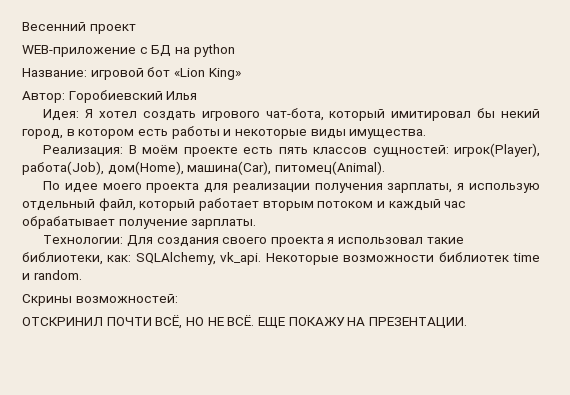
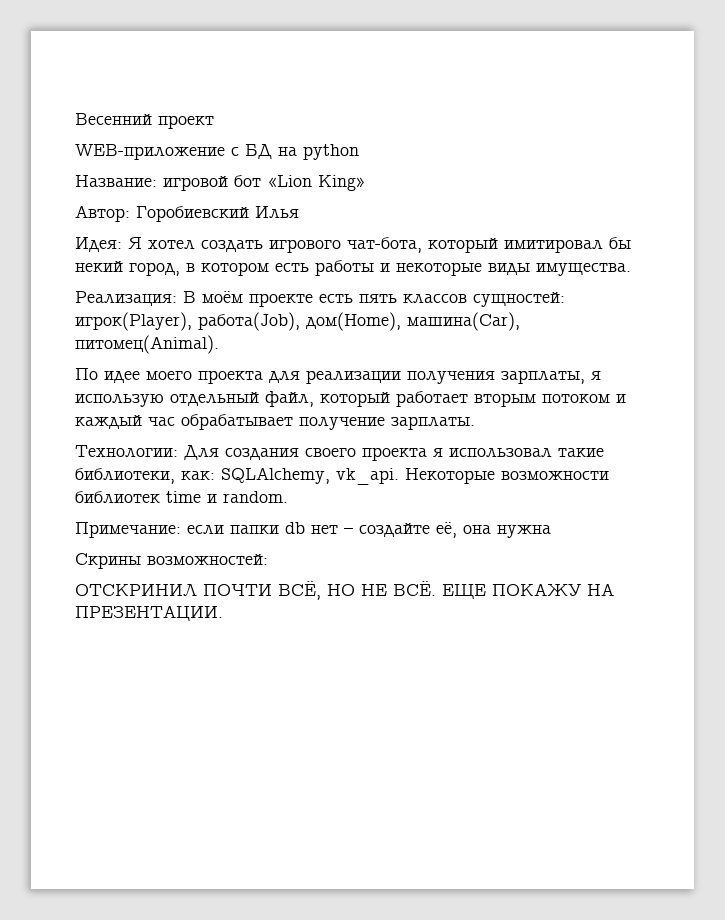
+ Примечание: если папки db нет – создайте её, она нужна

